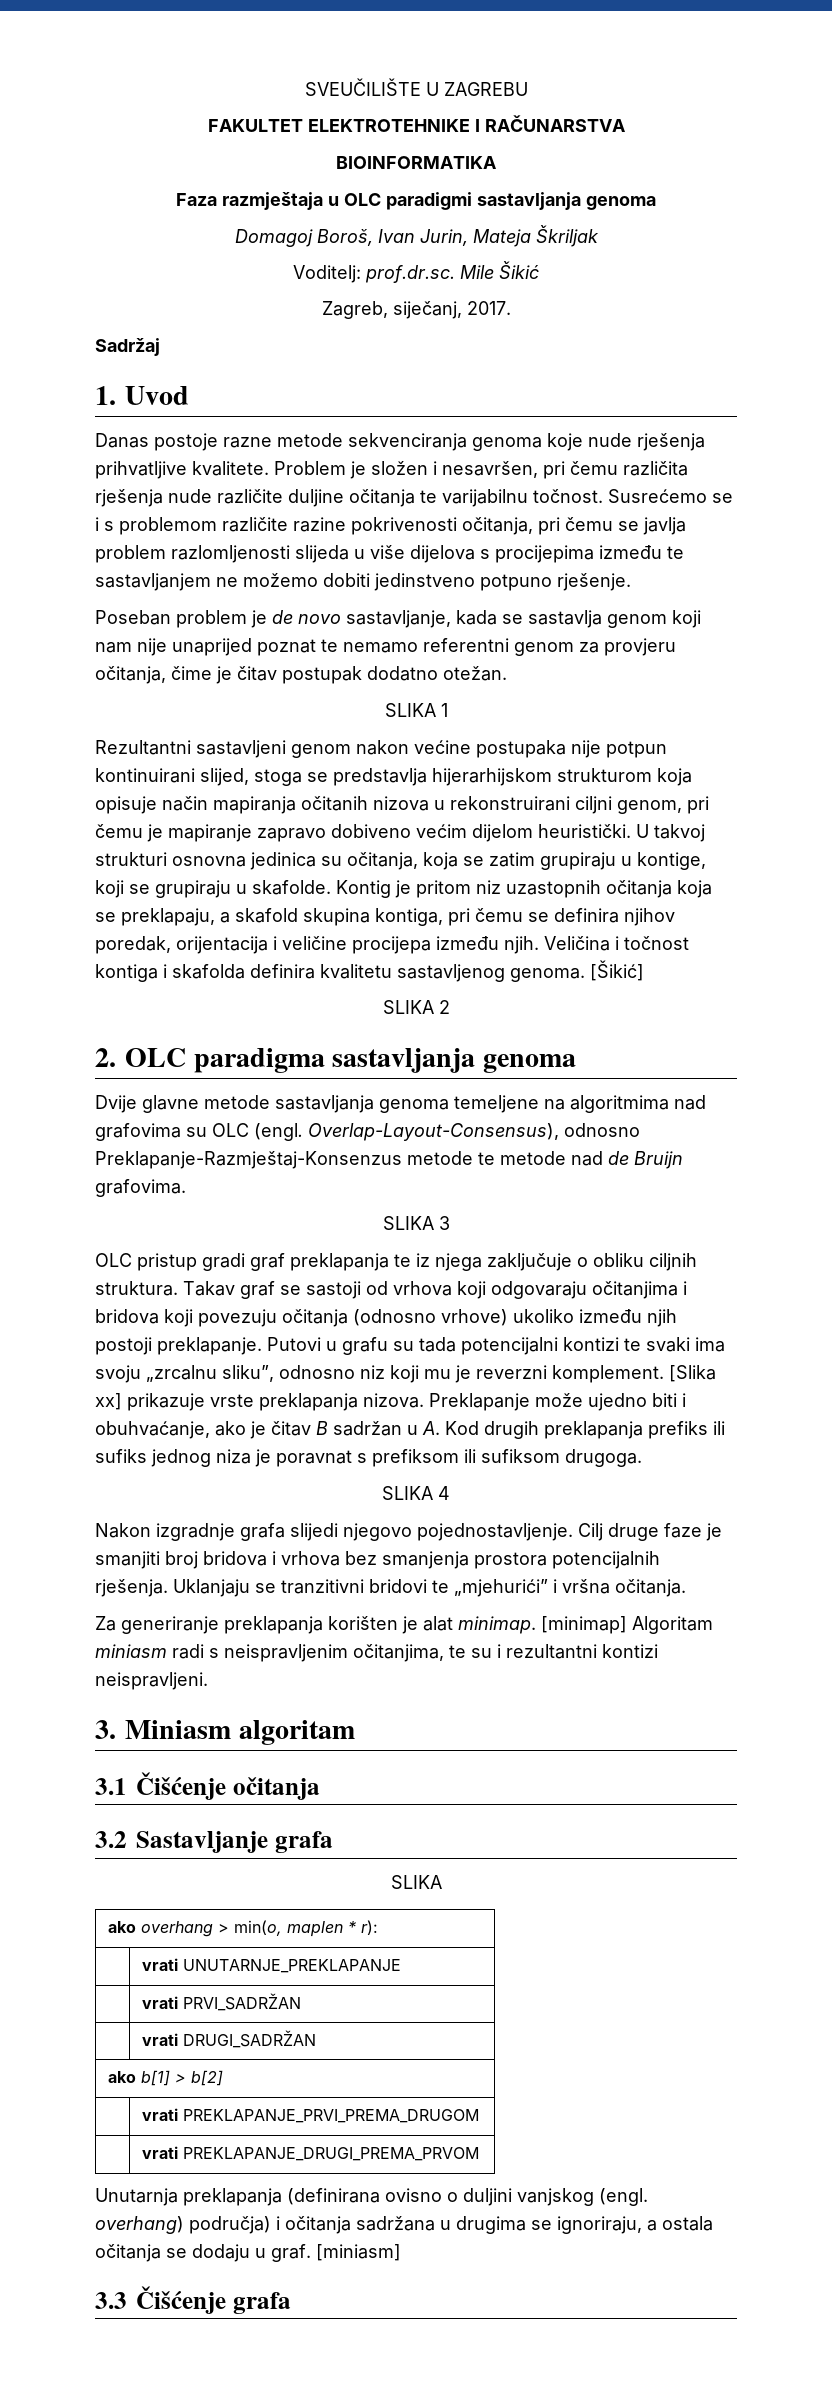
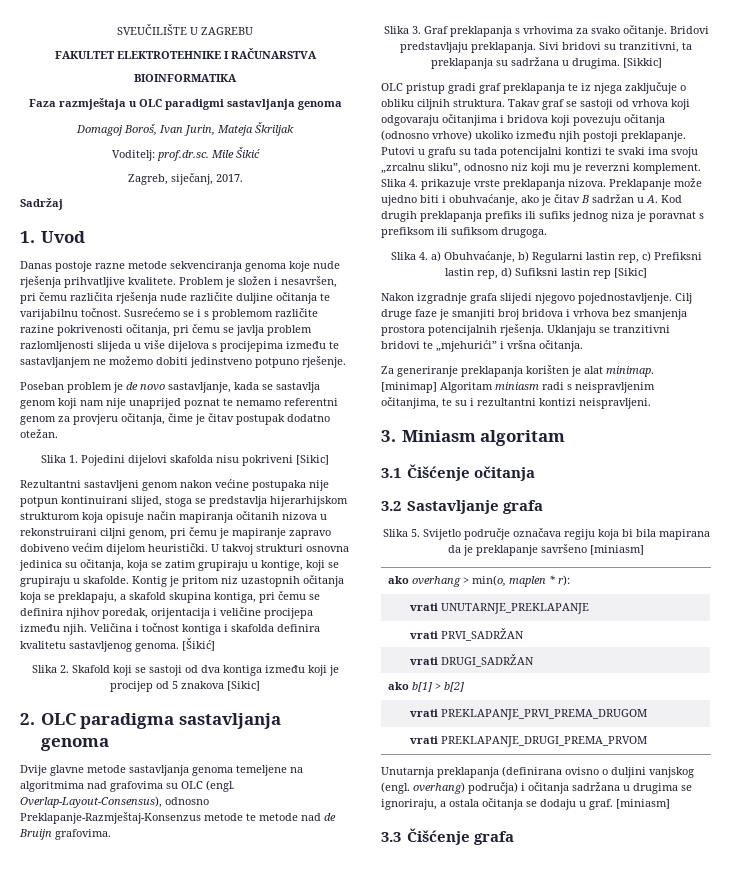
- SLIKA 1
+ Slika 1. Pojedini dijelovi skafolda nisu pokriveni [Sikic]
- SLIKA 2
+ Slika 2. Skafold koji se sastoji od dva kontiga između koji je procijep od 5 znakova [Sikic]
- SLIKA 3
+ Slika 3. Graf preklapanja s vrhovima za svako očitanje. Bridovi predstavljaju preklapanja. Sivi bridovi su tranzitivni, ta preklapanja su sadržana u drugima. [Sikkic]
- [Slika xx] prikazuje vrste preklapanja nizova.
+ Slika 4. prikazuje vrste preklapanja nizova.
- SLIKA 4
+ Slika 4. a) Obuhvaćanje, b) Regularni lastin rep, c) Prefiksni lastin rep, d) Sufiksni lastin rep [Sikic]
  3.2 Sastavljanje grafa
- SLIKA
+ Slika 5. Svijetlo područje označava regiju koja bi bila mapirana da je preklapanje savršeno [miniasm]

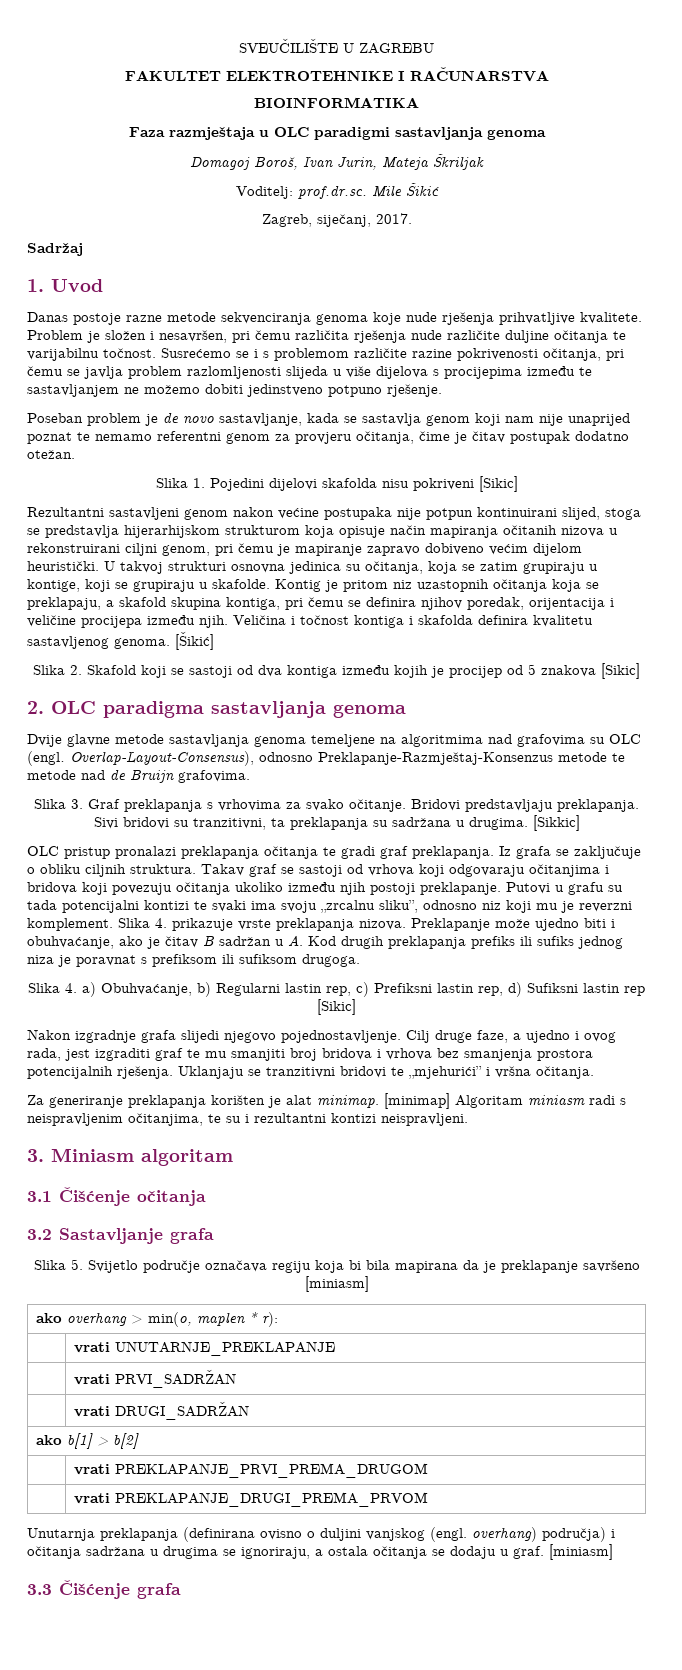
- Slika 2. Skafold koji se sastoji od dva kontiga između koji je procijep od 5 znakova [Sikic]
+ Slika 2. Skafold koji se sastoji od dva kontiga između kojih je procijep od 5 znakova [Sikic]
- OLC pristup gradi graf preklapanja te iz njega zaključuje o obliku ciljnih struktura.
+ OLC pristup pronalazi preklapanja očitanja te gradi graf preklapanja. Iz grafa se zaključuje o obliku ciljnih struktura.
- Takav graf se sastoji od vrhova koji odgovaraju očitanjima i bridova koji povezuju očitanja (odnosno vrhove) ukoliko između njih postoji preklapanje.
+ Takav graf se sastoji od vrhova koji odgovaraju očitanjima i bridova koji povezuju očitanja ukoliko između njih postoji preklapanje.
- Cilj druge faze je smanjiti broj bridova i vrhova bez smanjenja prostora potencijalnih rješenja.
+ Cilj druge faze, a ujedno i ovog rada, jest izgraditi graf te mu smanjiti broj bridova i vrhova bez smanjenja prostora potencijalnih rješenja.

